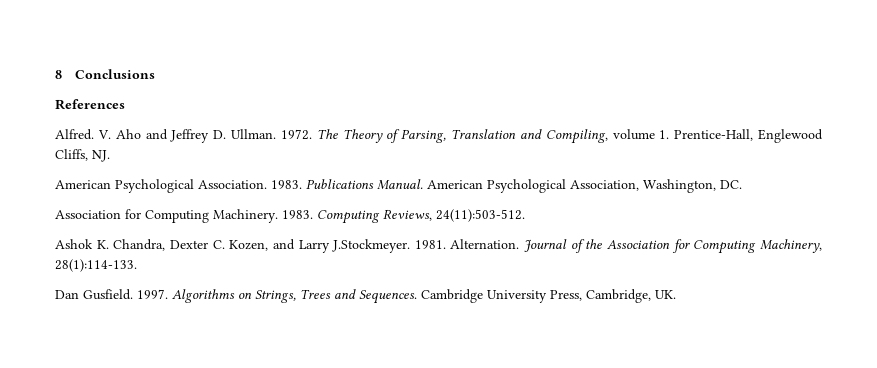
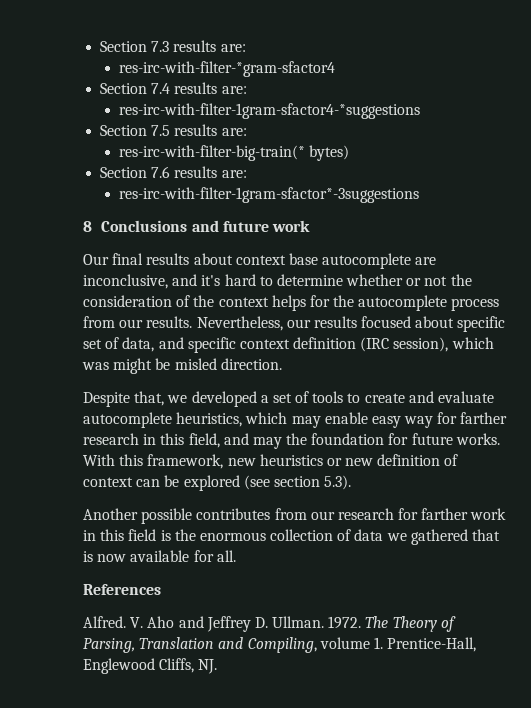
- 8 Conclusions
+ Section 7.3 results are:
+ res-irc-with-filter-*gram-sfactor4
+ Section 7.4 results are:
+ res-irc-with-filter-1gram-sfactor4-*suggestions
+ Section 7.5 results are:
+ res-irc-with-filter-big-train(* bytes)
+ Section 7.6 results are:
+ res-irc-with-filter-1gram-sfactor*-3suggestions
+ 8 Conclusions and future work
+ Our final results about context base autocomplete are inconclusive, and it's hard to determine whether or not the consideration of the context helps for the autocomplete process from our results. Nevertheless, our results focused about specific set of data, and specific context definition (IRC session), which was might be misled direction.
+ Despite that, we developed a set of tools to create and evaluate autocomplete heuristics, which may enable easy way for farther research in this field, and may the foundation for future works. With this framework, new heuristics or new definition of context can be explored (see section 5.3).
+ Another possible contributes from our research for farther work in this field is the enormous collection of data we gathered that is now available for all.
- American Psychological Association. 1983. Publications Manual. American Psychological Association, Washington, DC.
- Association for Computing Machinery. 1983. Computing Reviews, 24(11):503-512.
- Ashok K. Chandra, Dexter C. Kozen, and Larry J.Stockmeyer. 1981. Alternation. Journal of the Association for Computing Machinery, 28(1):114-133.
- Dan Gusfield. 1997. Algorithms on Strings, Trees and Sequences. Cambridge University Press, Cambridge, UK.

